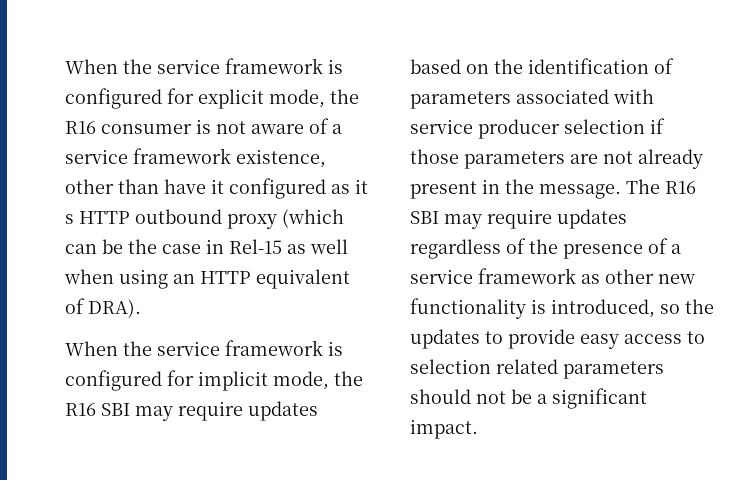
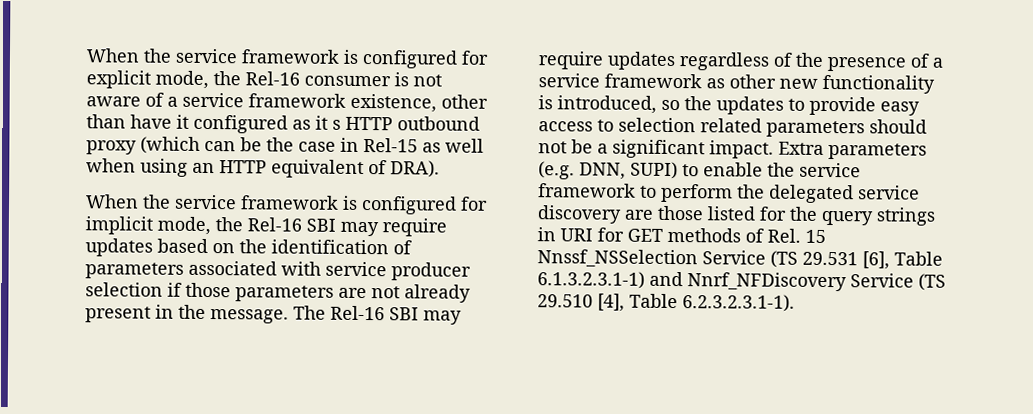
- When the service framework is configured for explicit mode, the R16 consumer is not aware of a service framework existence, other than have it configured as it s HTTP outbound proxy (which can be the case in Rel-15 as well when using an HTTP equivalent of DRA).
+ When the service framework is configured for explicit mode, the Rel-16 consumer is not aware of a service framework existence, other than have it configured as it s HTTP outbound proxy (which can be the case in Rel-15 as well when using an HTTP equivalent of DRA).
- When the service framework is configured for implicit mode, the R16 SBI may require updates based on the identification of parameters associated with service producer selection if those parameters are not already present in the message.
+ When the service framework is configured for implicit mode, the Rel-16 SBI may require updates based on the identification of parameters associated with service producer selection if those parameters are not already present in the message.
- The R16 SBI may require updates regardless of the presence of a service framework as other new functionality is introduced, so the updates to provide easy access to selection related parameters should not be a significant impact.
+ The Rel-16 SBI may require updates regardless of the presence of a service framework as other new functionality is introduced, so the updates to provide easy access to selection related parameters should not be a significant impact.
+ Extra parameters (e.g. DNN, SUPI) to enable the service framework to perform the delegated service discovery are those listed for the query strings in URI for GET methods of Rel. 15 Nnssf_NSSelection Service (TS 29.531 [6], Table 6.1.3.2.3.1-1) and Nnrf_NFDiscovery Service (TS 29.510 [4], Table 6.2.3.2.3.1-1).

